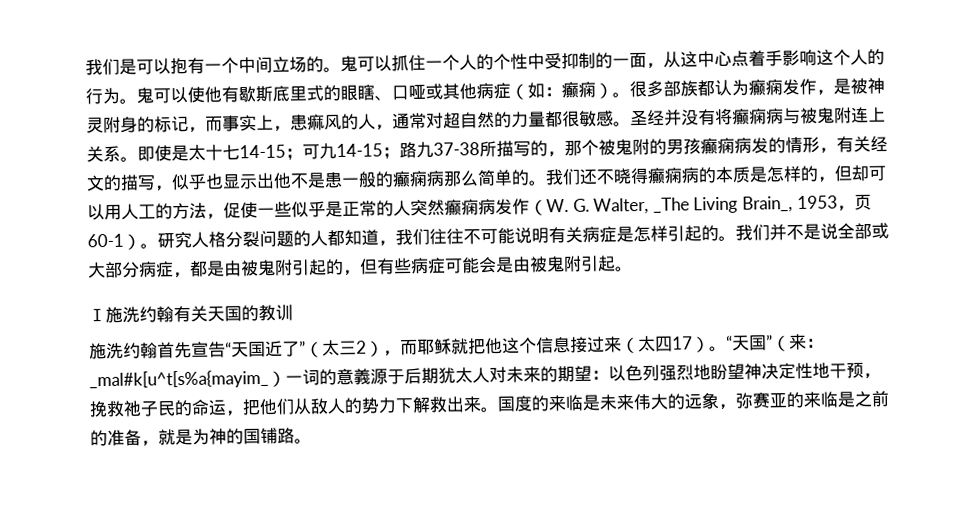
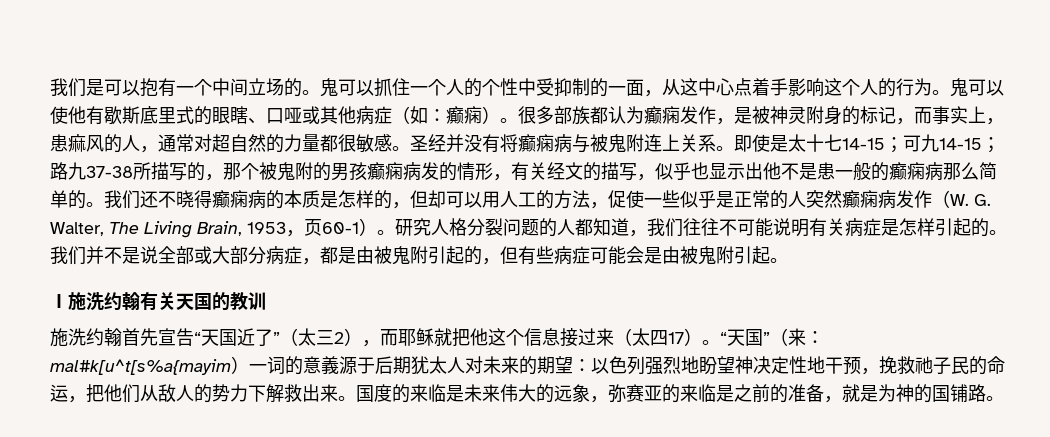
- 我们还不晓得癫痫病的本质是怎样的，但却可以用人工的方法，促使一些似乎是正常的人突然癫痫病发作（W. G. Walter, _The Living Brain_, 1953，页60-1）。
+ 我们还不晓得癫痫病的本质是怎样的，但却可以用人工的方法，促使一些似乎是正常的人突然癫痫病发作（W. G. Walter, The Living Brain, 1953，页60-1）。
- “天国”（来：_mal#k[u^t[s%a{mayim_）一词的意義源于后期犹太人对未来的期望：以色列强烈地盼望神决定性地干预，挽救祂子民的命运，把他们从敌人的势力下解救出来。
+ “天国”（来：mal#k[u^t[s%a{mayim）一词的意義源于后期犹太人对未来的期望：以色列强烈地盼望神决定性地干预，挽救祂子民的命运，把他们从敌人的势力下解救出来。

